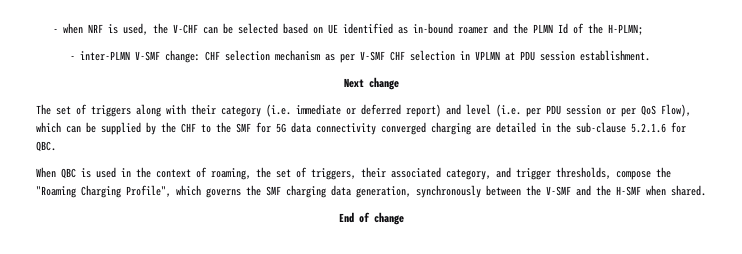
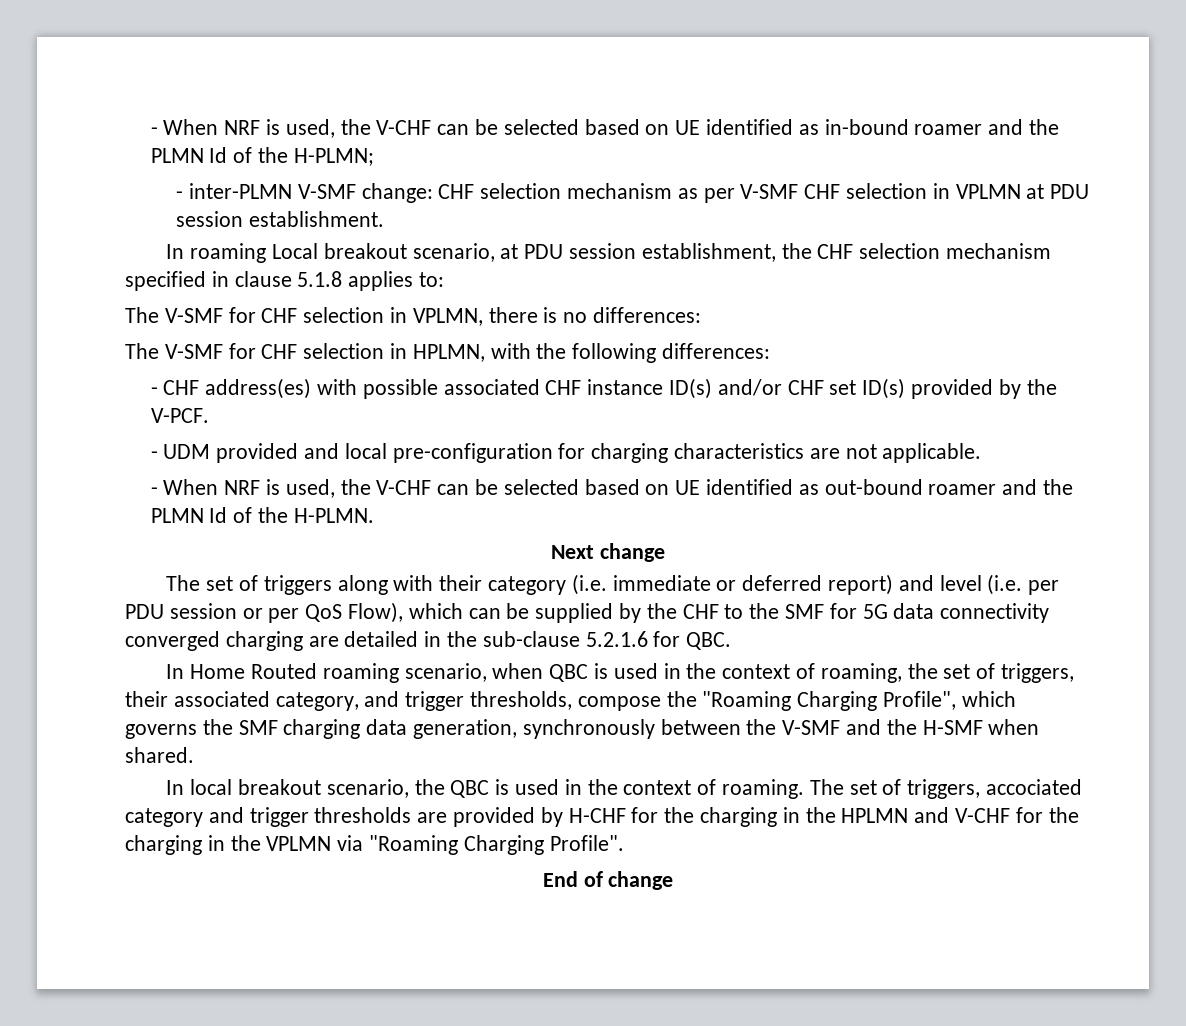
- - when NRF is used, the V-CHF can be selected based on UE identified as in-bound roamer and the PLMN Id of the H-PLMN;
+ - When NRF is used, the V-CHF can be selected based on UE identified as in-bound roamer and the PLMN Id of the H-PLMN;
+ In roaming Local breakout scenario, at PDU session establishment, the CHF selection mechanism specified in clause 5.1.8 applies to:
+ The V-SMF for CHF selection in VPLMN, there is no differences:
+ The V-SMF for CHF selection in HPLMN, with the following differences:
+ - CHF address(es) with possible associated CHF instance ID(s) and/or CHF set ID(s) provided by the V-PCF.
+ - UDM provided and local pre-configuration for charging characteristics are not applicable.
+ - When NRF is used, the V-CHF can be selected based on UE identified as out-bound roamer and the PLMN Id of the H-PLMN.
- When QBC is used in the context of roaming, the set of triggers, their associated category, and trigger thresholds, compose the "Roaming Charging Profile", which governs the SMF charging data generation, synchronously between the V-SMF and the H-SMF when shared.
+ In Home Routed roaming scenario, when QBC is used in the context of roaming, the set of triggers, their associated category, and trigger thresholds, compose the "Roaming Charging Profile", which governs the SMF charging data generation, synchronously between the V-SMF and the H-SMF when shared.
+ In local breakout scenario, the QBC is used in the context of roaming. The set of triggers, accociated category and trigger thresholds are provided by H-CHF for the charging in the HPLMN and V-CHF for the charging in the VPLMN via "Roaming Charging Profile".

